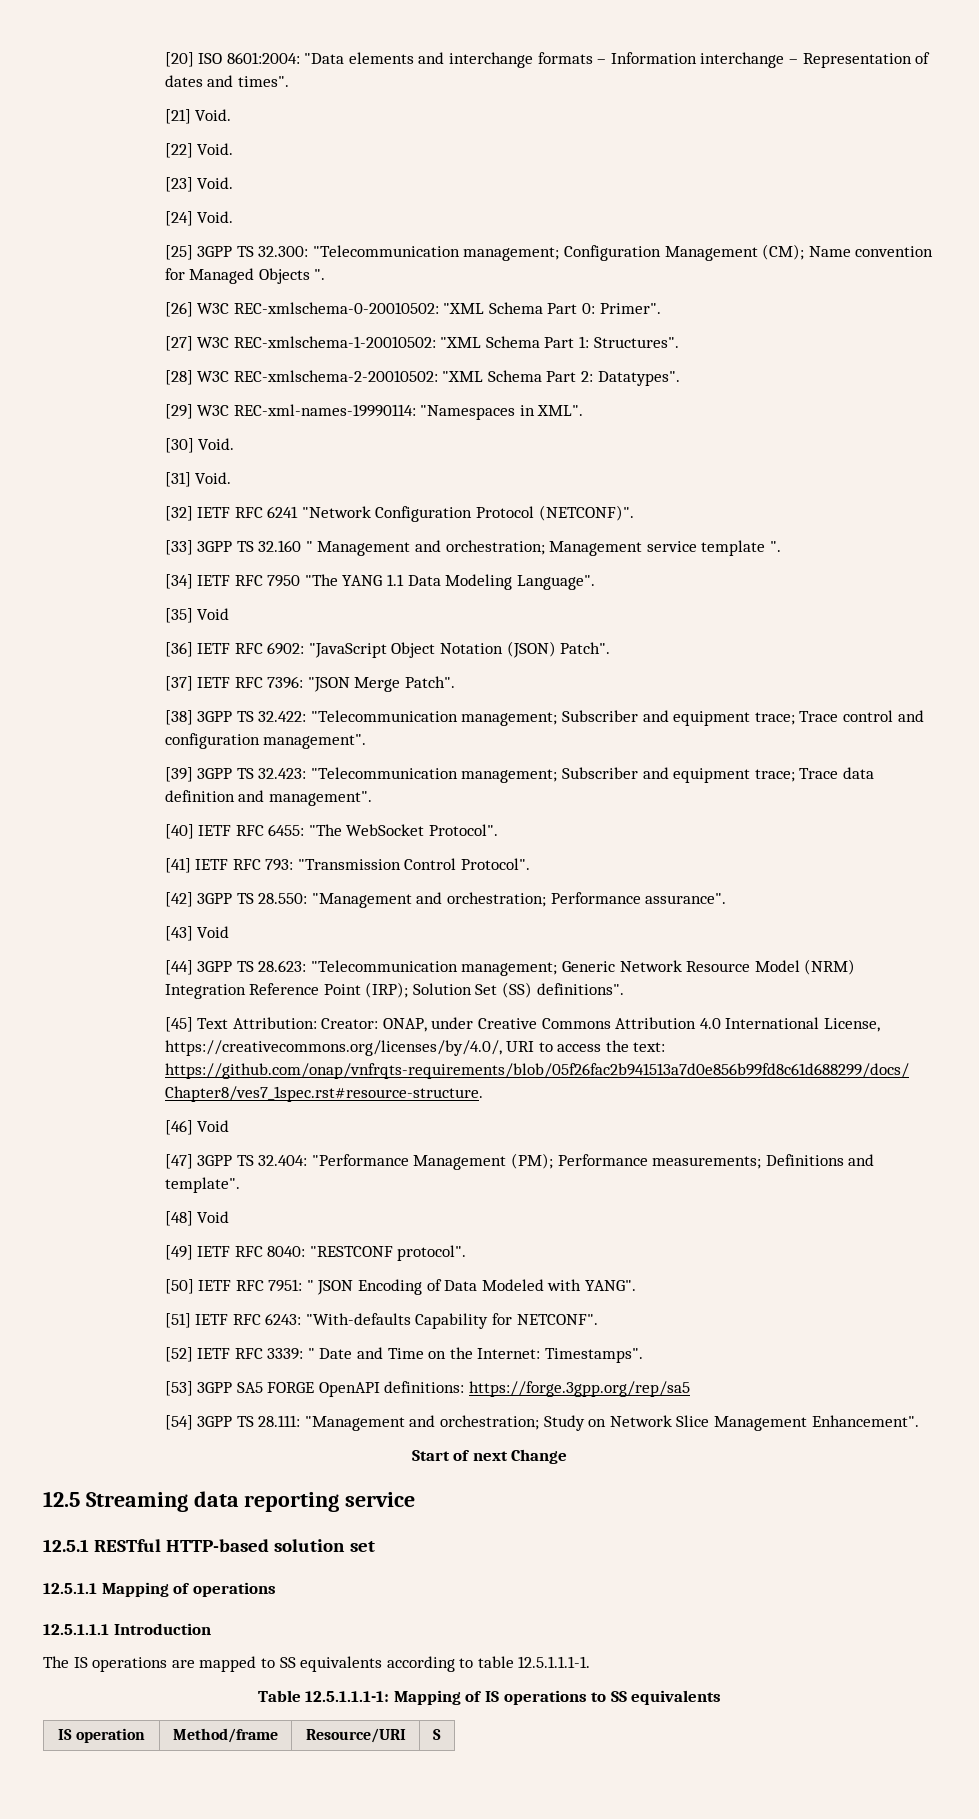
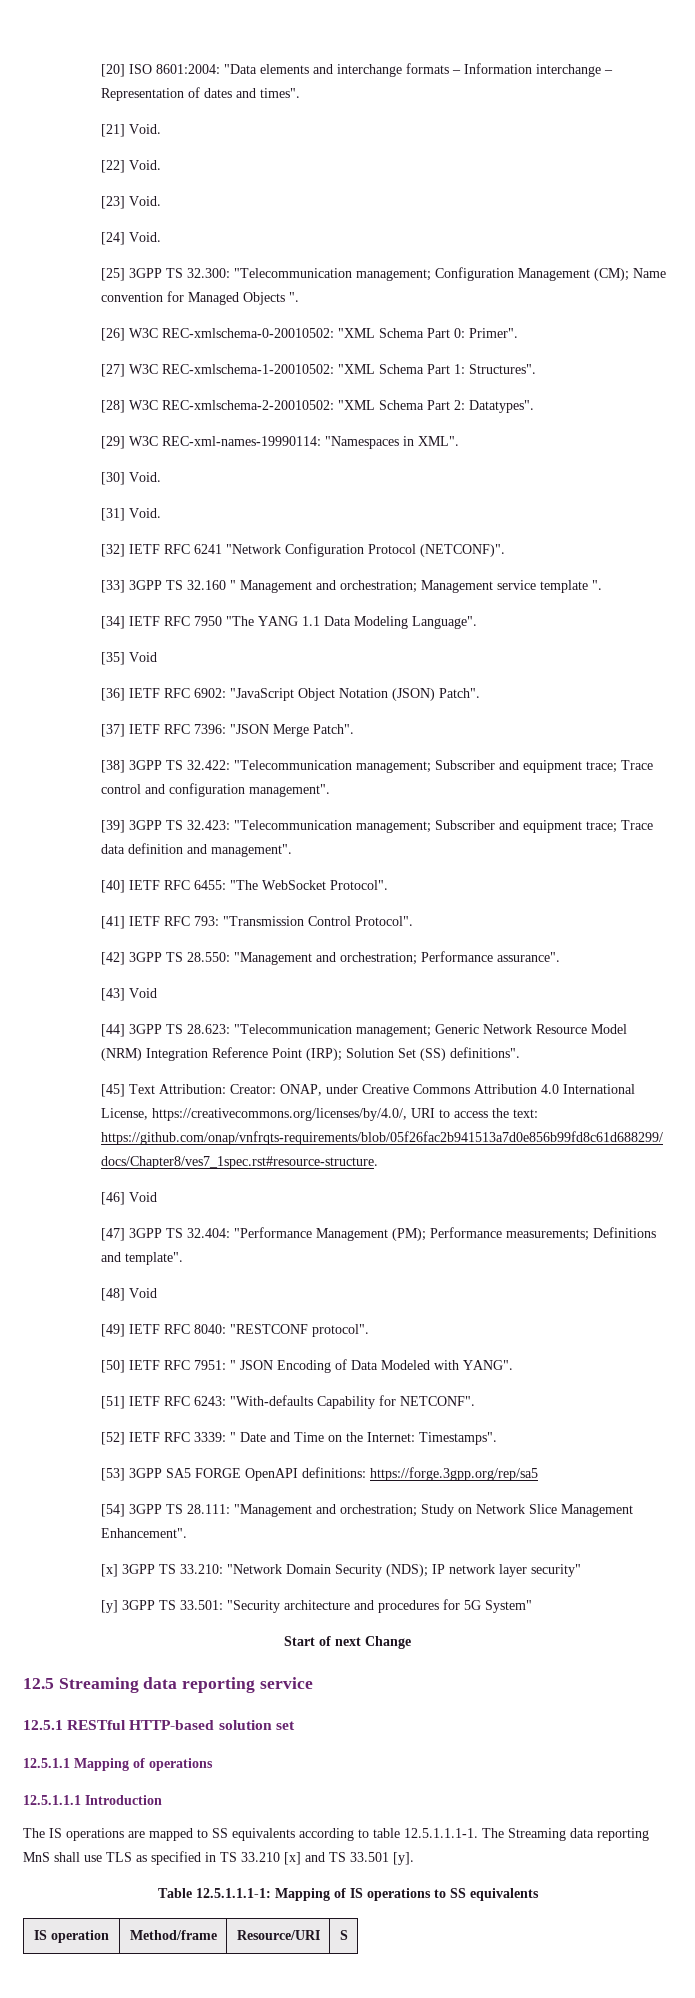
+ [x] 3GPP TS 33.210: "Network Domain Security (NDS); IP network layer security"
+ [y] 3GPP TS 33.501: "Security architecture and procedures for 5G System"
- The IS operations are mapped to SS equivalents according to table 12.5.1.1.1-1.
+ The IS operations are mapped to SS equivalents according to table 12.5.1.1.1-1. The Streaming data reporting MnS shall use TLS as specified in TS 33.210 [x] and TS 33.501 [y].

